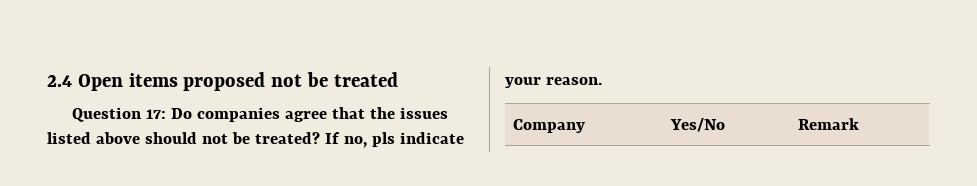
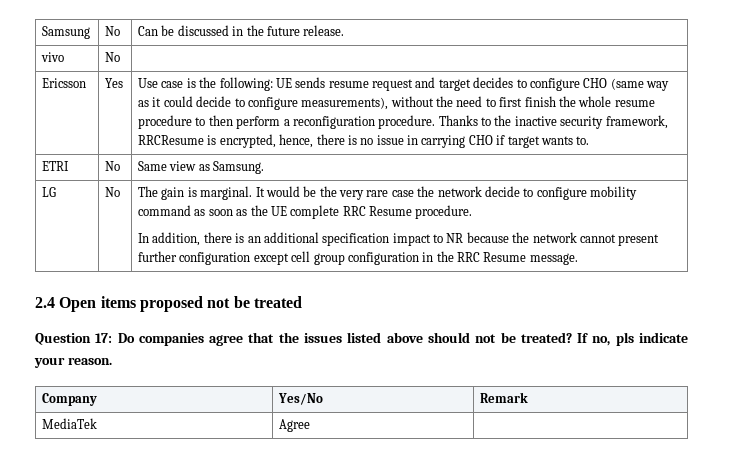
+ Samsung | No | Can be discussed in the future release.
+ vivo | No |
+ Ericsson | Yes | Use case is the following: UE sends resume request and target decides to configure CHO (same way as it could decide to configure measurements), without the need to first finish the whole resume procedure to then perform a reconfiguration procedure. Thanks to the inactive security framework, RRCResume is encrypted, hence, there is no issue in carrying CHO if target wants to.
+ ETRI | No | Same view as Samsung.
+ LG | No | The gain is marginal. It would be the very rare case the network decide to configure mobility command as soon as the UE complete RRC Resume procedure.
+ In addition, there is an additional specification impact to NR because the network cannot present further configuration except cell group configuration in the RRC Resume message.
+ MediaTek | Agree |

